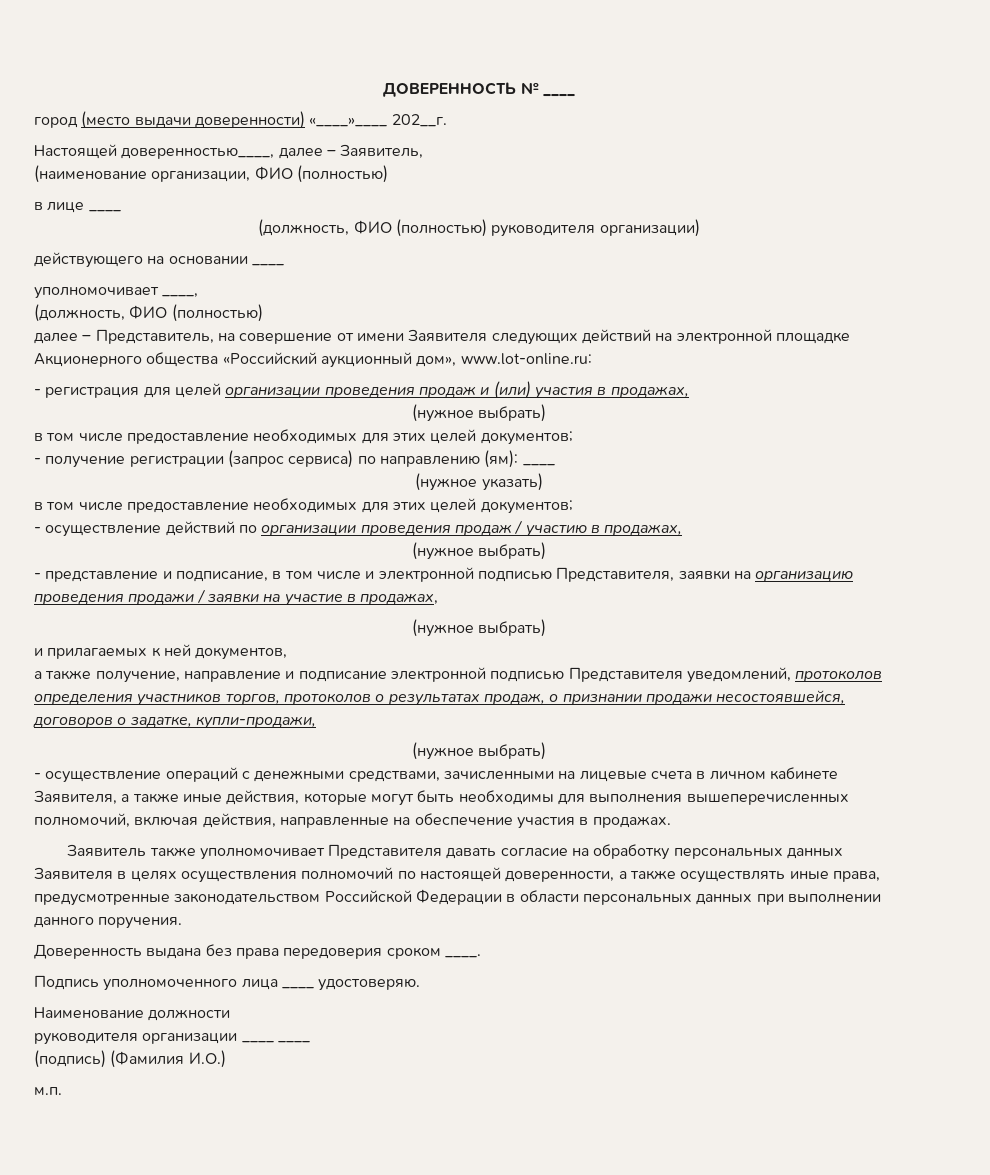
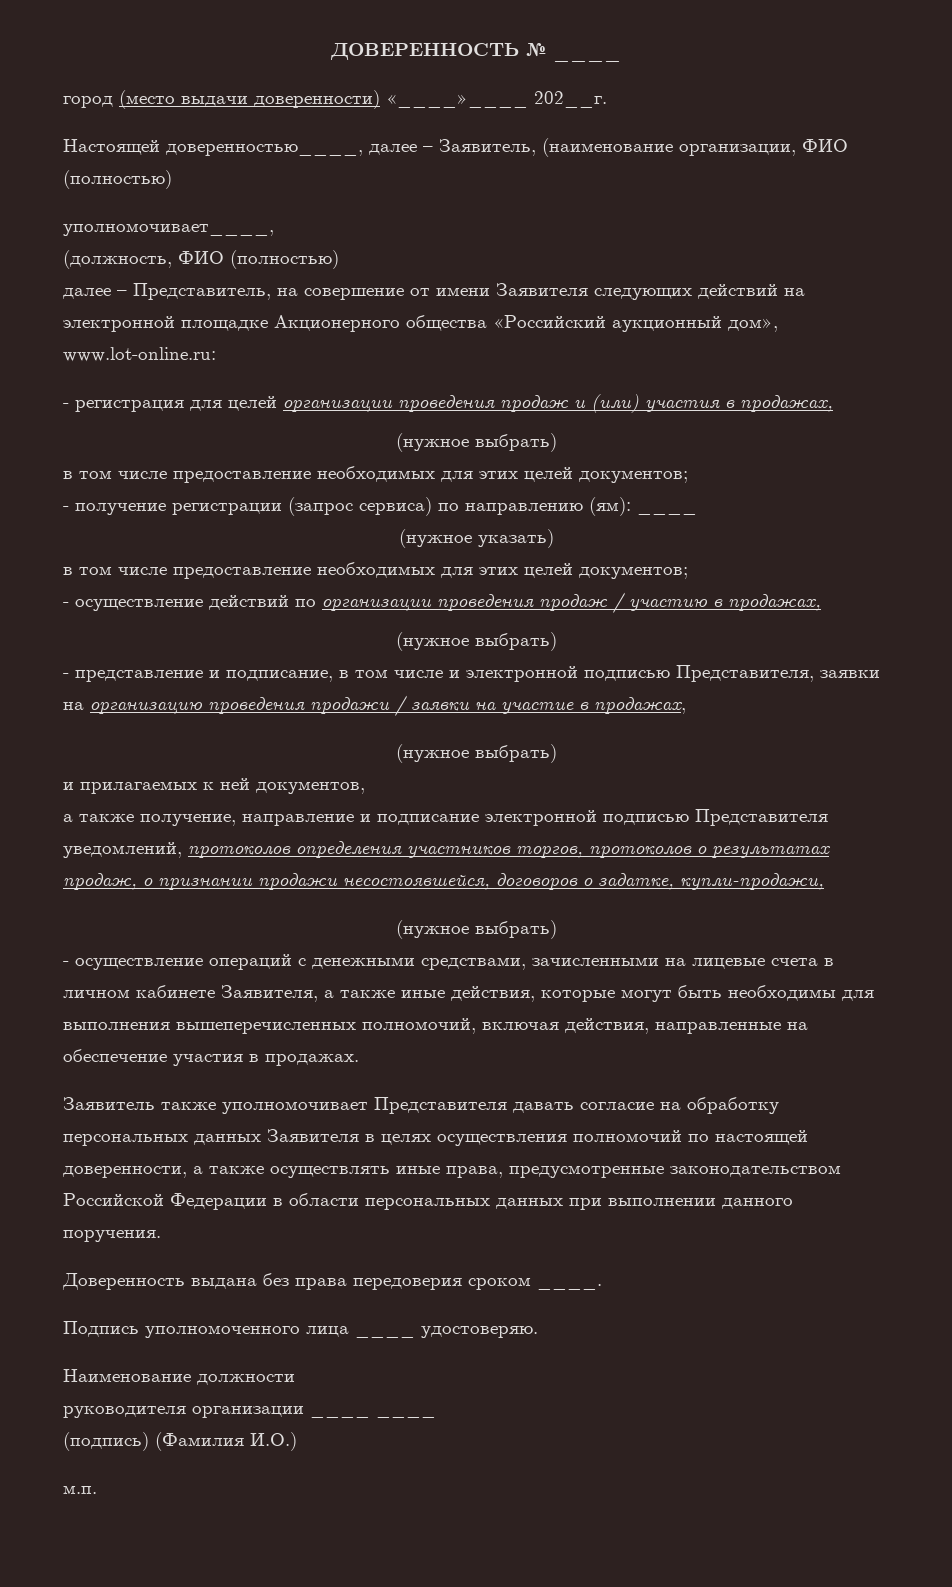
- Настоящей доверенностью____, далее – Заявитель,
- (наименование организации, ФИО (полностью)
+ Настоящей доверенностью____, далее – Заявитель, (наименование организации, ФИО (полностью)
- в лице ____
- (должность, ФИО (полностью) руководителя организации)
- действующего на основании ____
- уполномочивает ____,
+ уполномочивает____,

